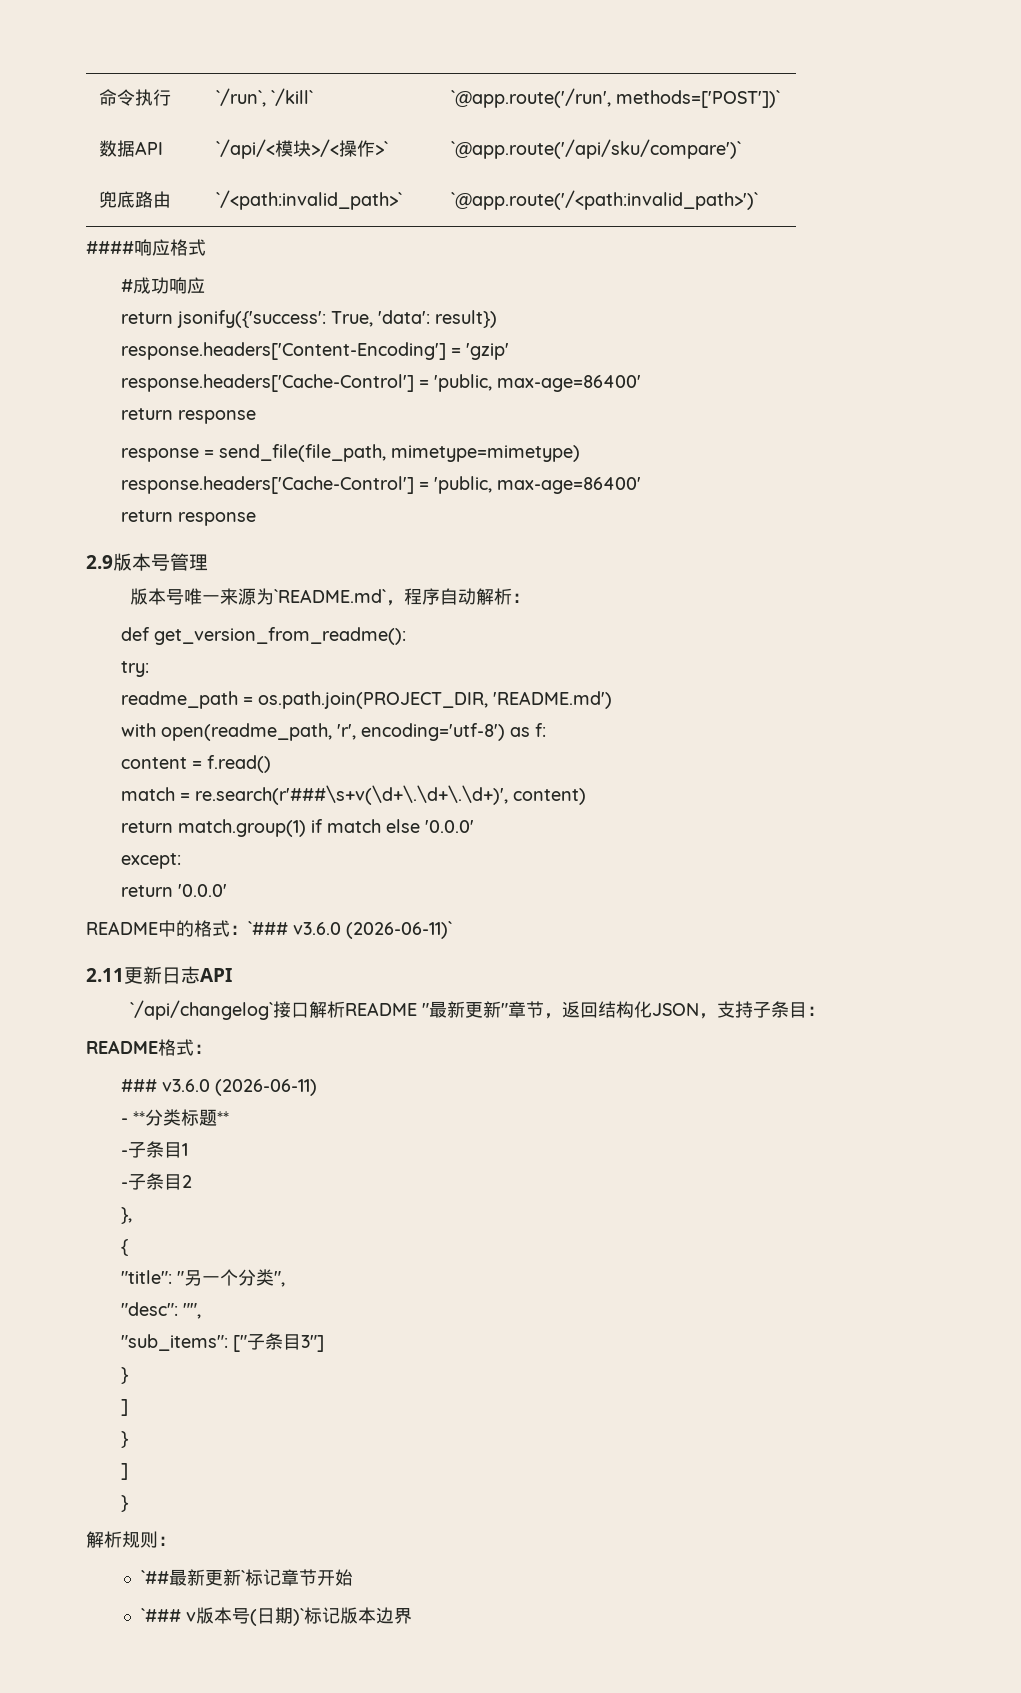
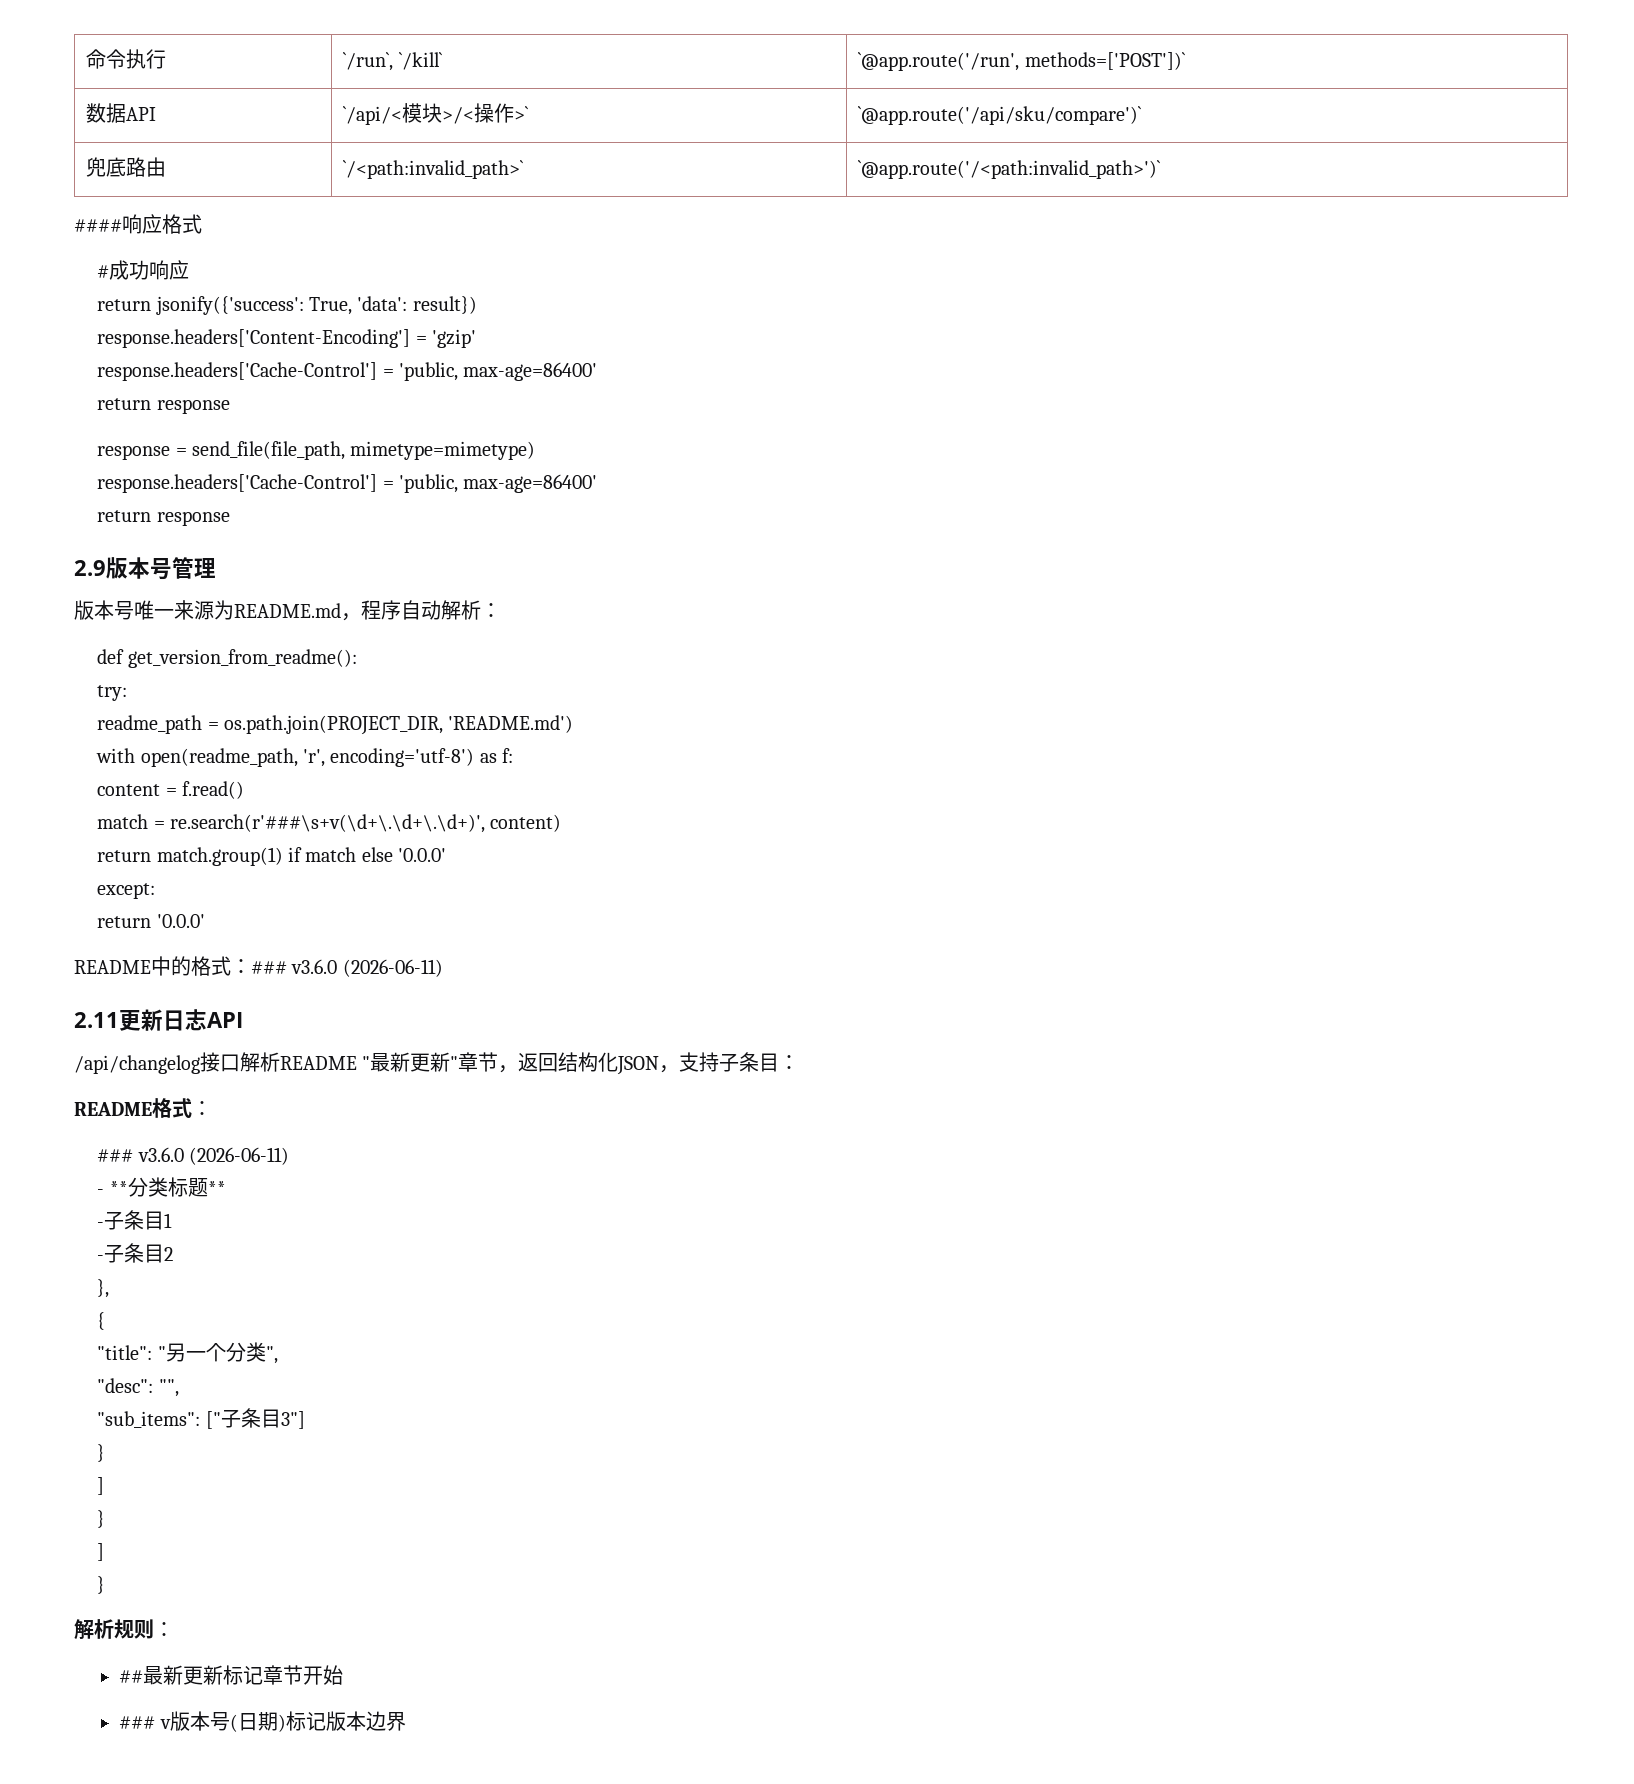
- 版本号唯一来源为`README.md`，程序自动解析：
+ 版本号唯一来源为README.md，程序自动解析：
- README中的格式：`### v3.6.0 (2026-06-11)`
+ README中的格式：### v3.6.0 (2026-06-11)
- `/api/changelog`接口解析README "最新更新"章节，返回结构化JSON，支持子条目：
+ /api/changelog接口解析README "最新更新"章节，返回结构化JSON，支持子条目：
- `##最新更新`标记章节开始
+ ##最新更新标记章节开始
- `### v版本号(日期)`标记版本边界
+ ### v版本号(日期)标记版本边界

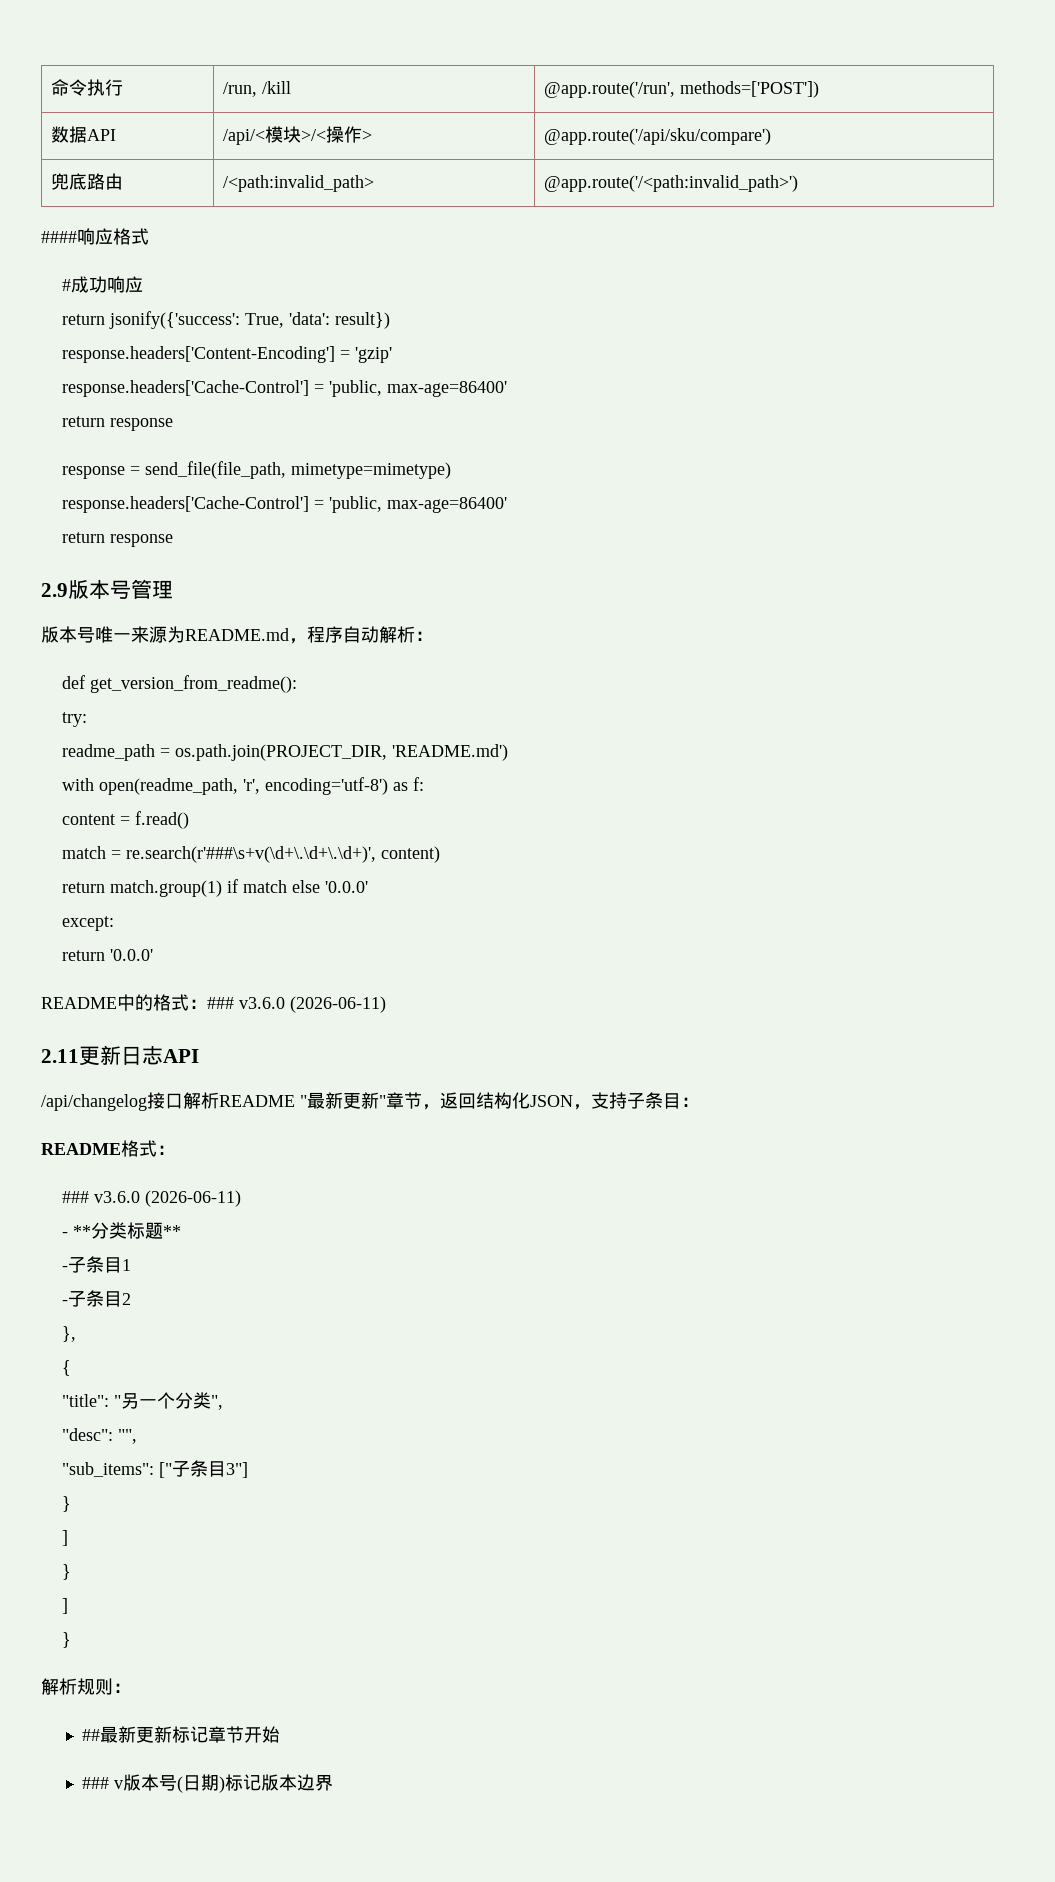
- 命令执行 | `/run`, `/kill` | `@app.route('/run', methods=['POST'])`
+ 命令执行 | /run, /kill | @app.route('/run', methods=['POST'])
- 数据API | `/api/<模块>/<操作>` | `@app.route('/api/sku/compare')`
+ 数据API | /api/<模块>/<操作> | @app.route('/api/sku/compare')
- 兜底路由 | `/<path:invalid_path>` | `@app.route('/<path:invalid_path>')`
+ 兜底路由 | /<path:invalid_path> | @app.route('/<path:invalid_path>')

